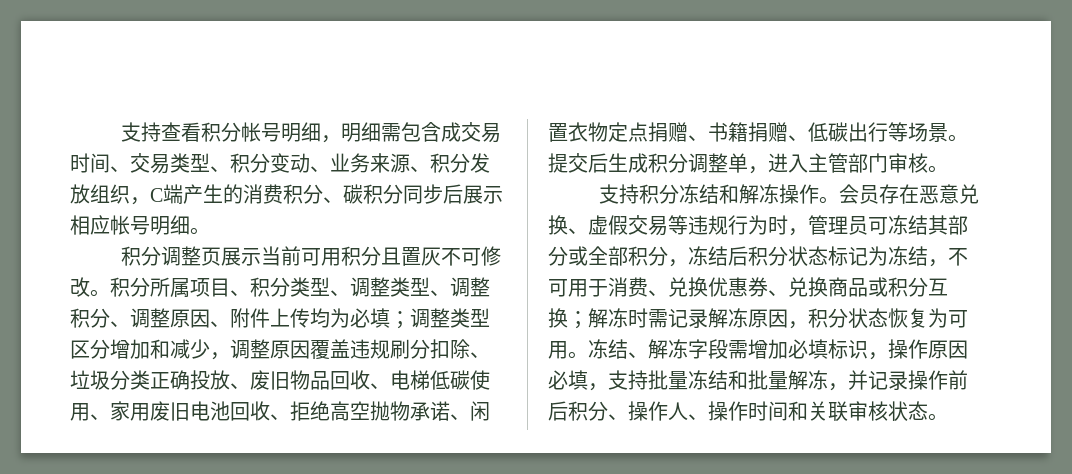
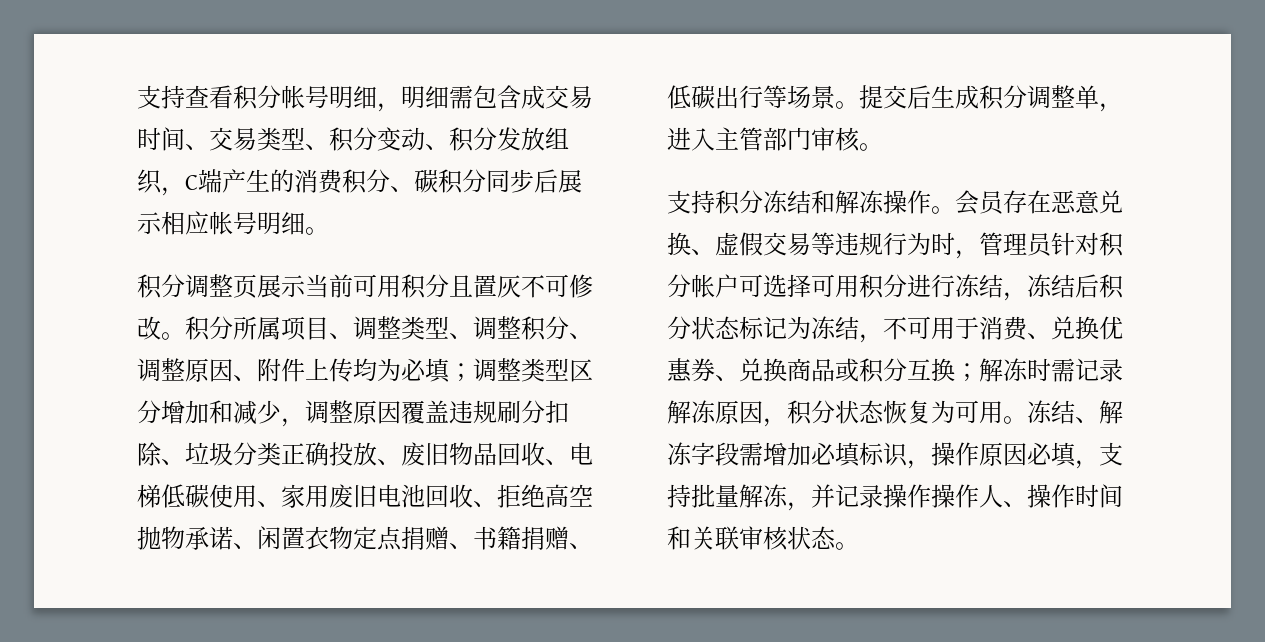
- 支持查看积分帐号明细，明细需包含成交易时间、交易类型、积分变动、业务来源、积分发放组织，C端产生的消费积分、碳积分同步后展示相应帐号明细。
+ 支持查看积分帐号明细，明细需包含成交易时间、交易类型、积分变动、积分发放组织，C端产生的消费积分、碳积分同步后展示相应帐号明细。
- 积分所属项目、积分类型、调整类型、调整积分、调整原因、附件上传均为必填；调整类型区分增加和减少，调整原因覆盖违规刷分扣除、垃圾分类正确投放、废旧物品回收、电梯低碳使用、家用废旧电池回收、拒绝高空抛物承诺、闲置衣物定点捐赠、书籍捐赠、低碳出行等场景。
+ 积分所属项目、调整类型、调整积分、调整原因、附件上传均为必填；调整类型区分增加和减少，调整原因覆盖违规刷分扣除、垃圾分类正确投放、废旧物品回收、电梯低碳使用、家用废旧电池回收、拒绝高空抛物承诺、闲置衣物定点捐赠、书籍捐赠、低碳出行等场景。
- 会员存在恶意兑换、虚假交易等违规行为时，管理员可冻结其部分或全部积分，冻结后积分状态标记为冻结，不可用于消费、兑换优惠券、兑换商品或积分互换；解冻时需记录解冻原因，积分状态恢复为可用。
+ 会员存在恶意兑换、虚假交易等违规行为时，管理员针对积分帐户可选择可用积分进行冻结，冻结后积分状态标记为冻结，不可用于消费、兑换优惠券、兑换商品或积分互换；解冻时需记录解冻原因，积分状态恢复为可用。
- 冻结、解冻字段需增加必填标识，操作原因必填，支持批量冻结和批量解冻，并记录操作前后积分、操作人、操作时间和关联审核状态。
+ 冻结、解冻字段需增加必填标识，操作原因必填，支持批量解冻，并记录操作操作人、操作时间和关联审核状态。

